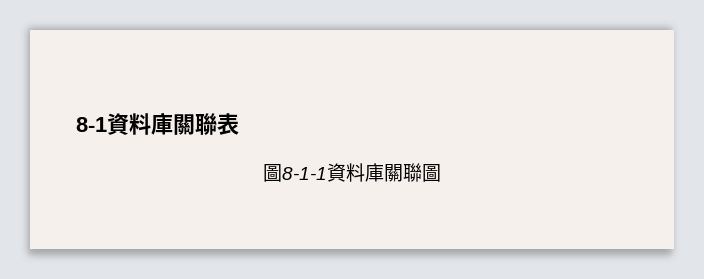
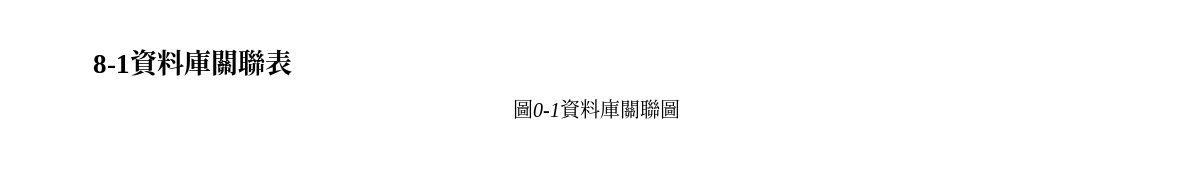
- 圖8-1-1資料庫關聯圖
+ 圖0-1資料庫關聯圖

